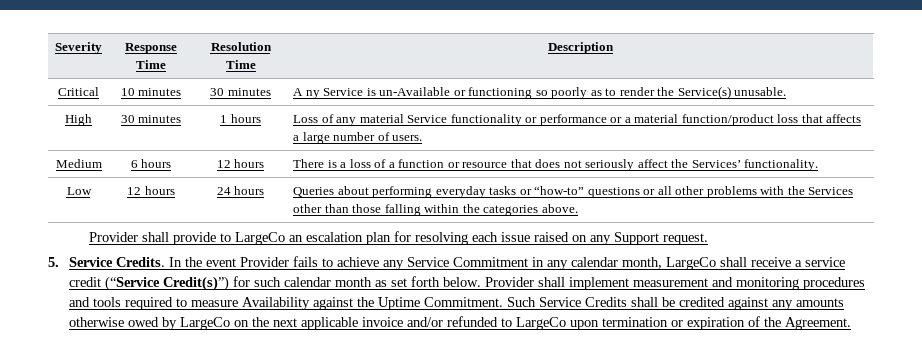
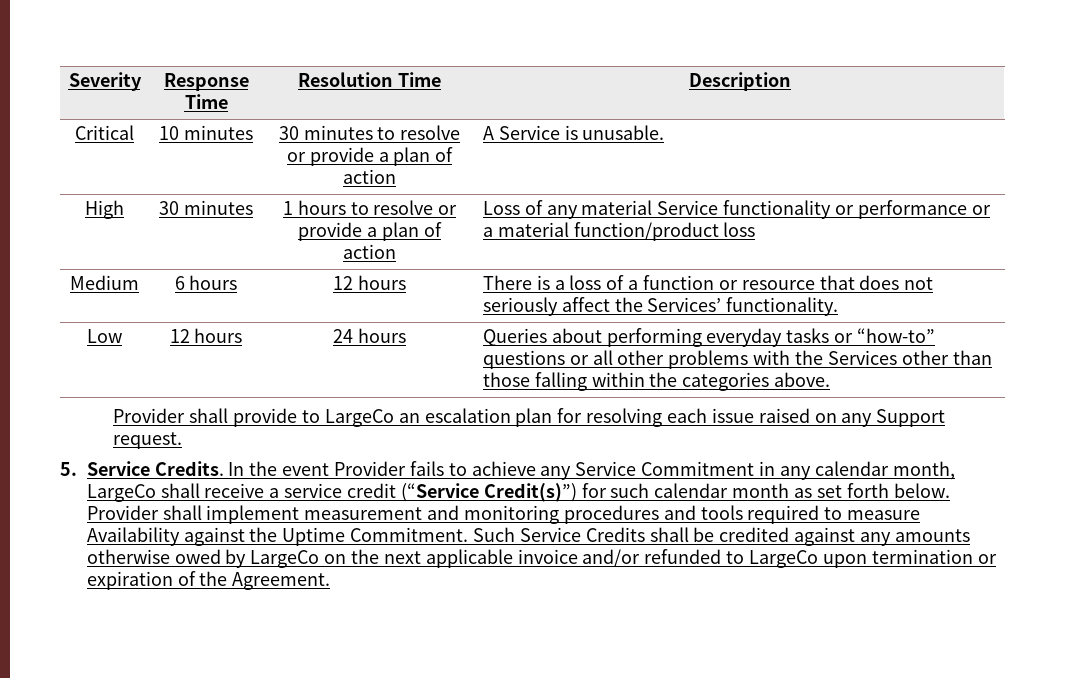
- Critical | 10 minutes | 30 minutes | A ny Service is un-Available or functioning so poorly as to render the Service(s) unusable.
+ Critical | 10 minutes | 30 minutes to resolve or provide a plan of action | A Service is unusable.
- High | 30 minutes | 1 hours | Loss of any material Service functionality or performance or a material function/product loss that affects a large number of users.
+ High | 30 minutes | 1 hours to resolve or provide a plan of action | Loss of any material Service functionality or performance or a material function/product loss

